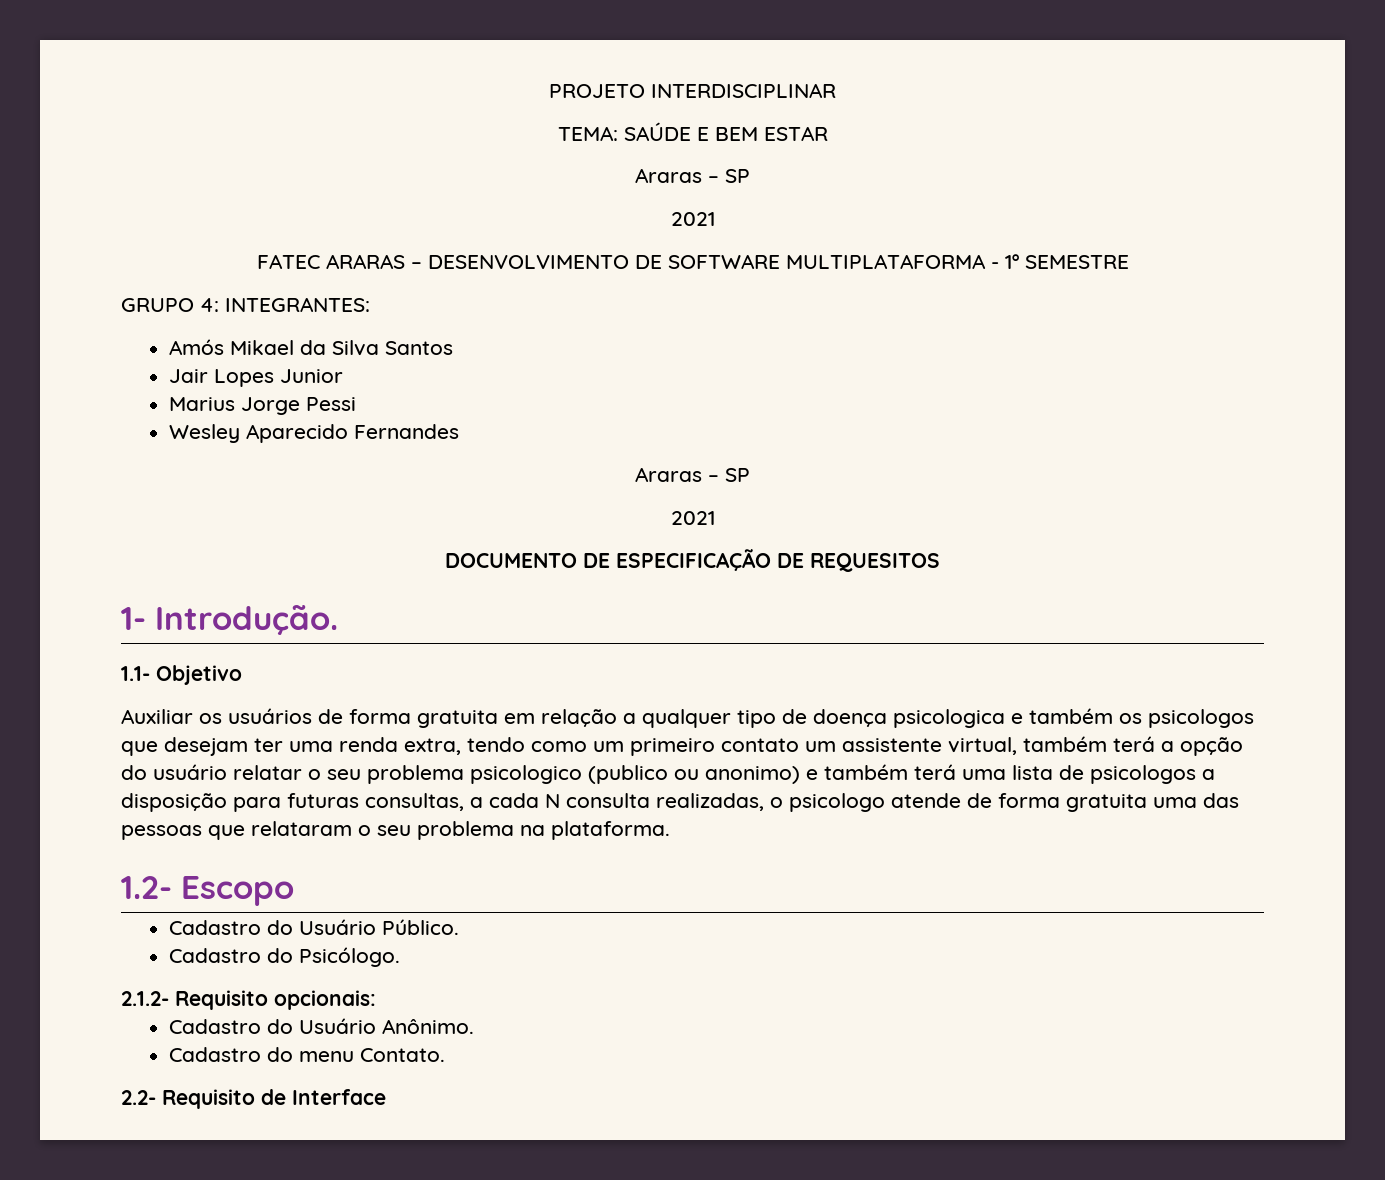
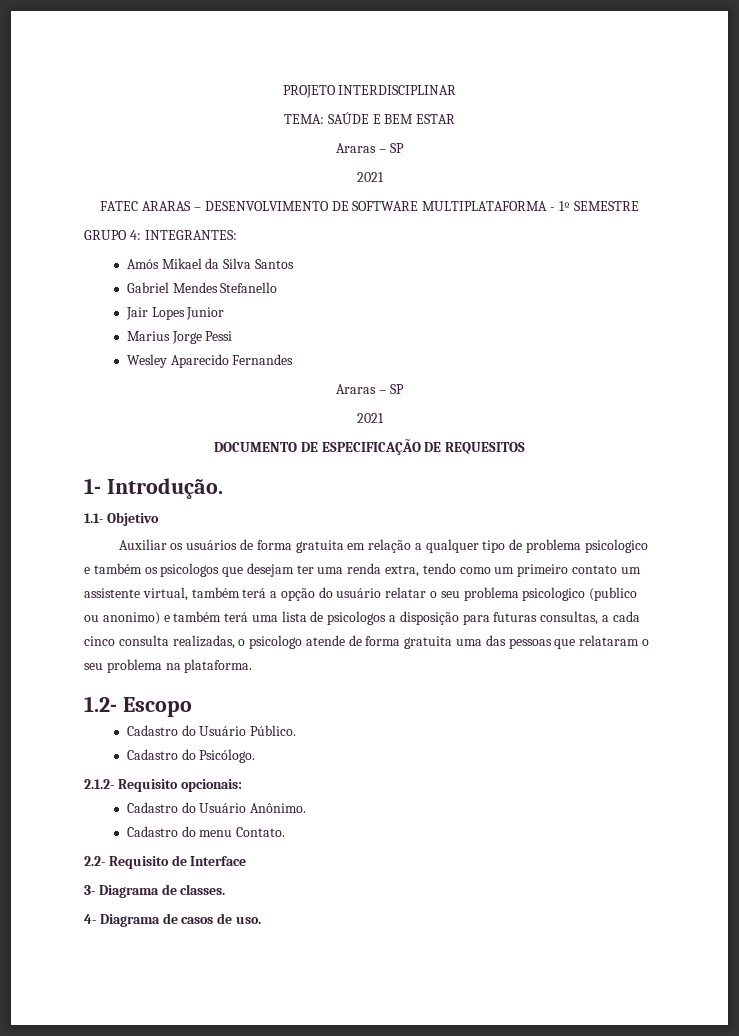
+ Gabriel Mendes Stefanello
- Auxiliar os usuários de forma gratuita em relação a qualquer tipo de doença psicologica e também os psicologos que desejam ter uma renda extra, tendo como um primeiro contato um assistente virtual, também terá a opção do usuário relatar o seu problema psicologico (publico ou anonimo) e também terá uma lista de psicologos a disposição para futuras consultas, a cada N consulta realizadas, o psicologo atende de forma gratuita uma das pessoas que relataram o seu problema na plataforma.
+ Auxiliar os usuários de forma gratuita em relação a qualquer tipo de problema psicologico e também os psicologos que desejam ter uma renda extra, tendo como um primeiro contato um assistente virtual, também terá a opção do usuário relatar o seu problema psicologico (publico ou anonimo) e também terá uma lista de psicologos a disposição para futuras consultas, a cada cinco consulta realizadas, o psicologo atende de forma gratuita uma das pessoas que relataram o seu problema na plataforma.
+ 3- Diagrama de classes.
+ 4- Diagrama de casos de uso.

